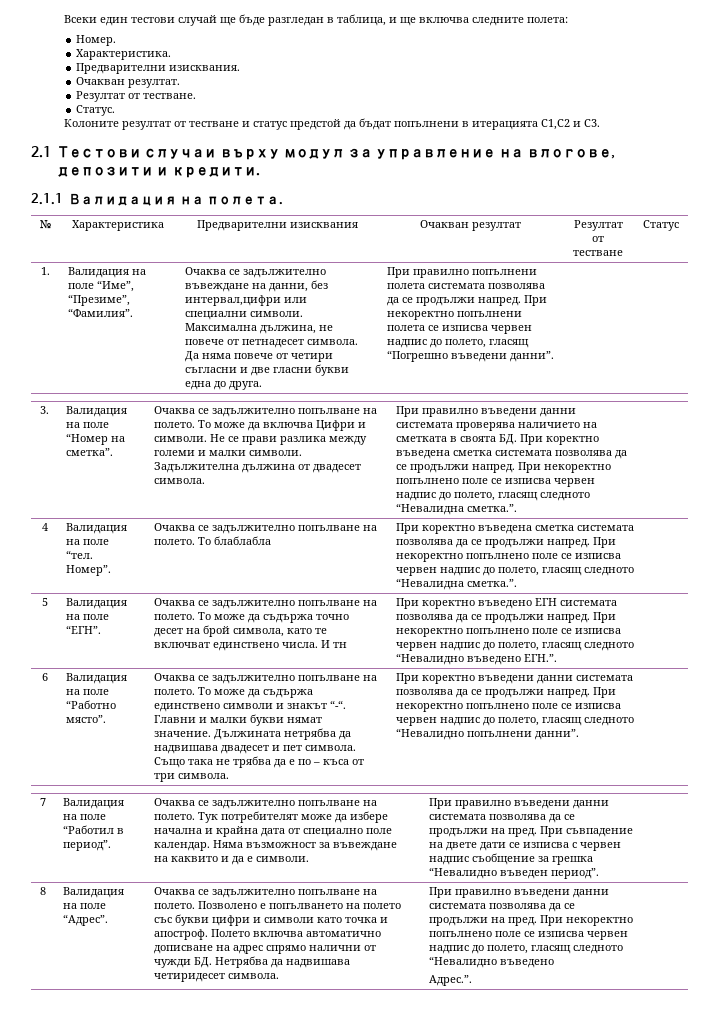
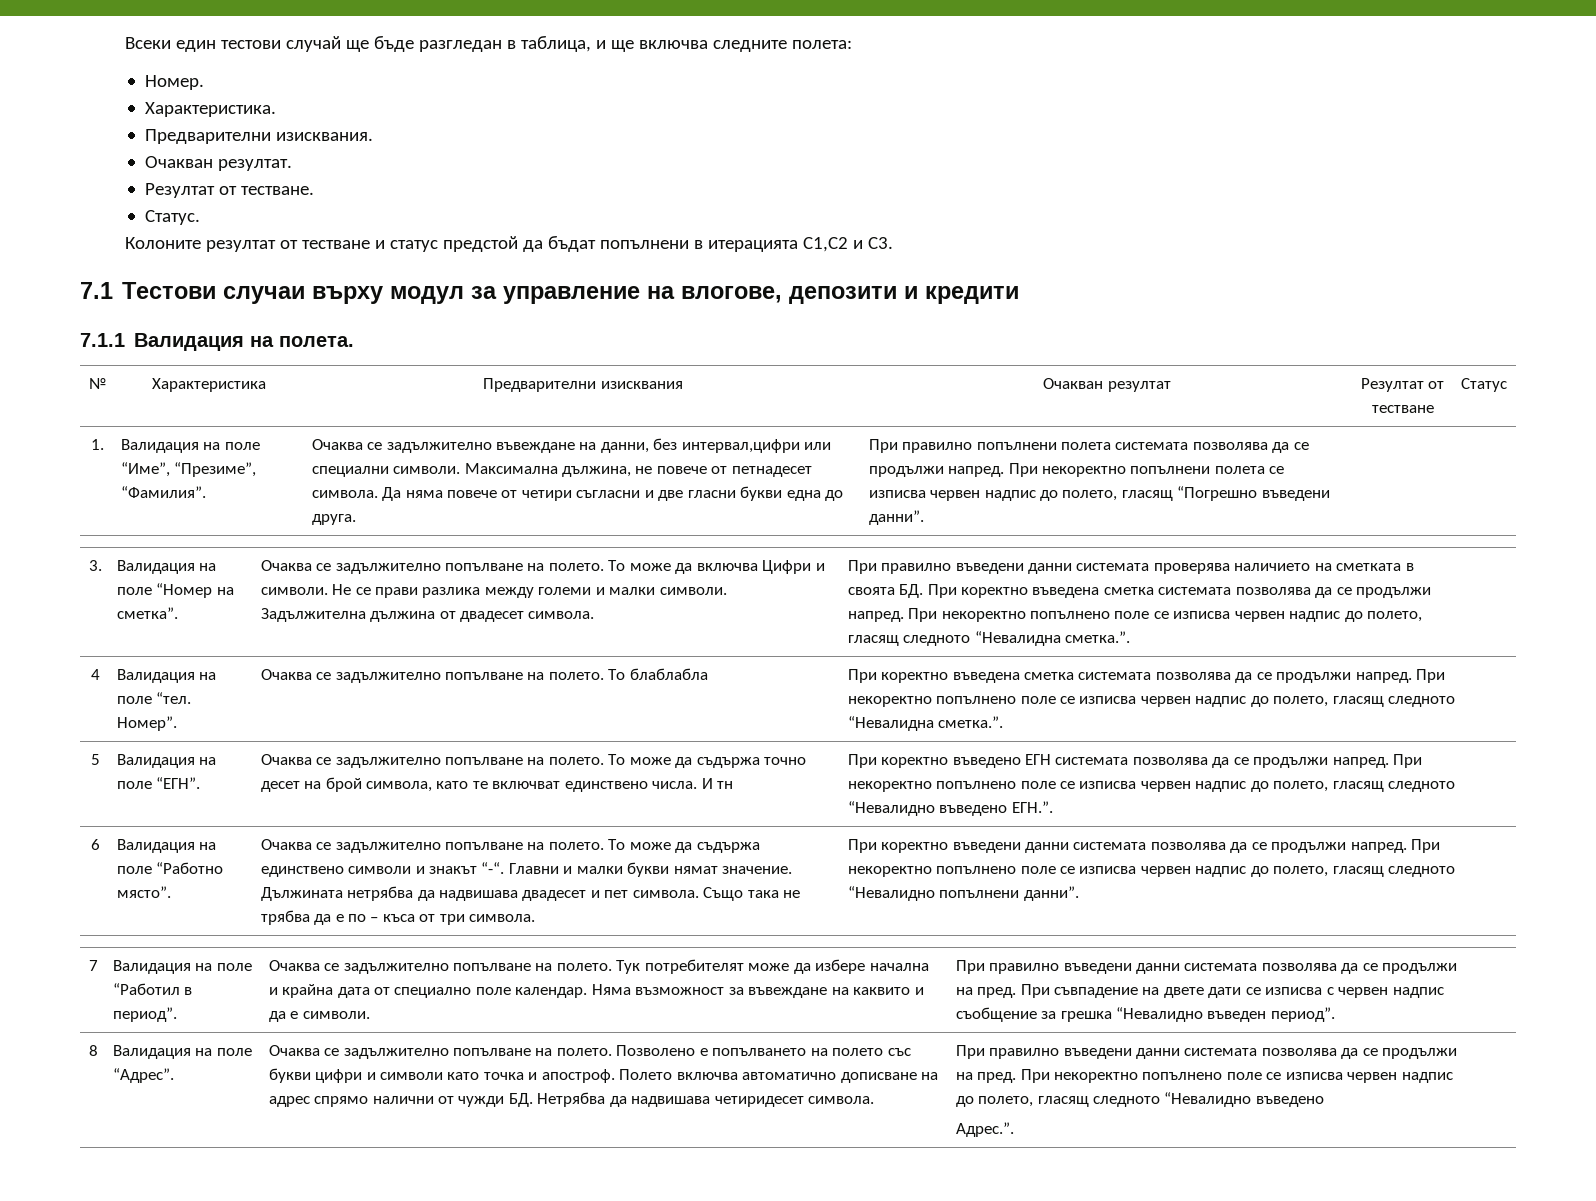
- 2.1 Тестови случаи върху модул за управление на влогове, депозити и кредити.
- 2.1.1 Валидация на полета.
+ 7.1 Тестови случаи върху модул за управление на влогове, депозити и кредити
+ 7.1.1 Валидация на полета.

